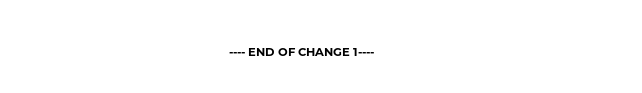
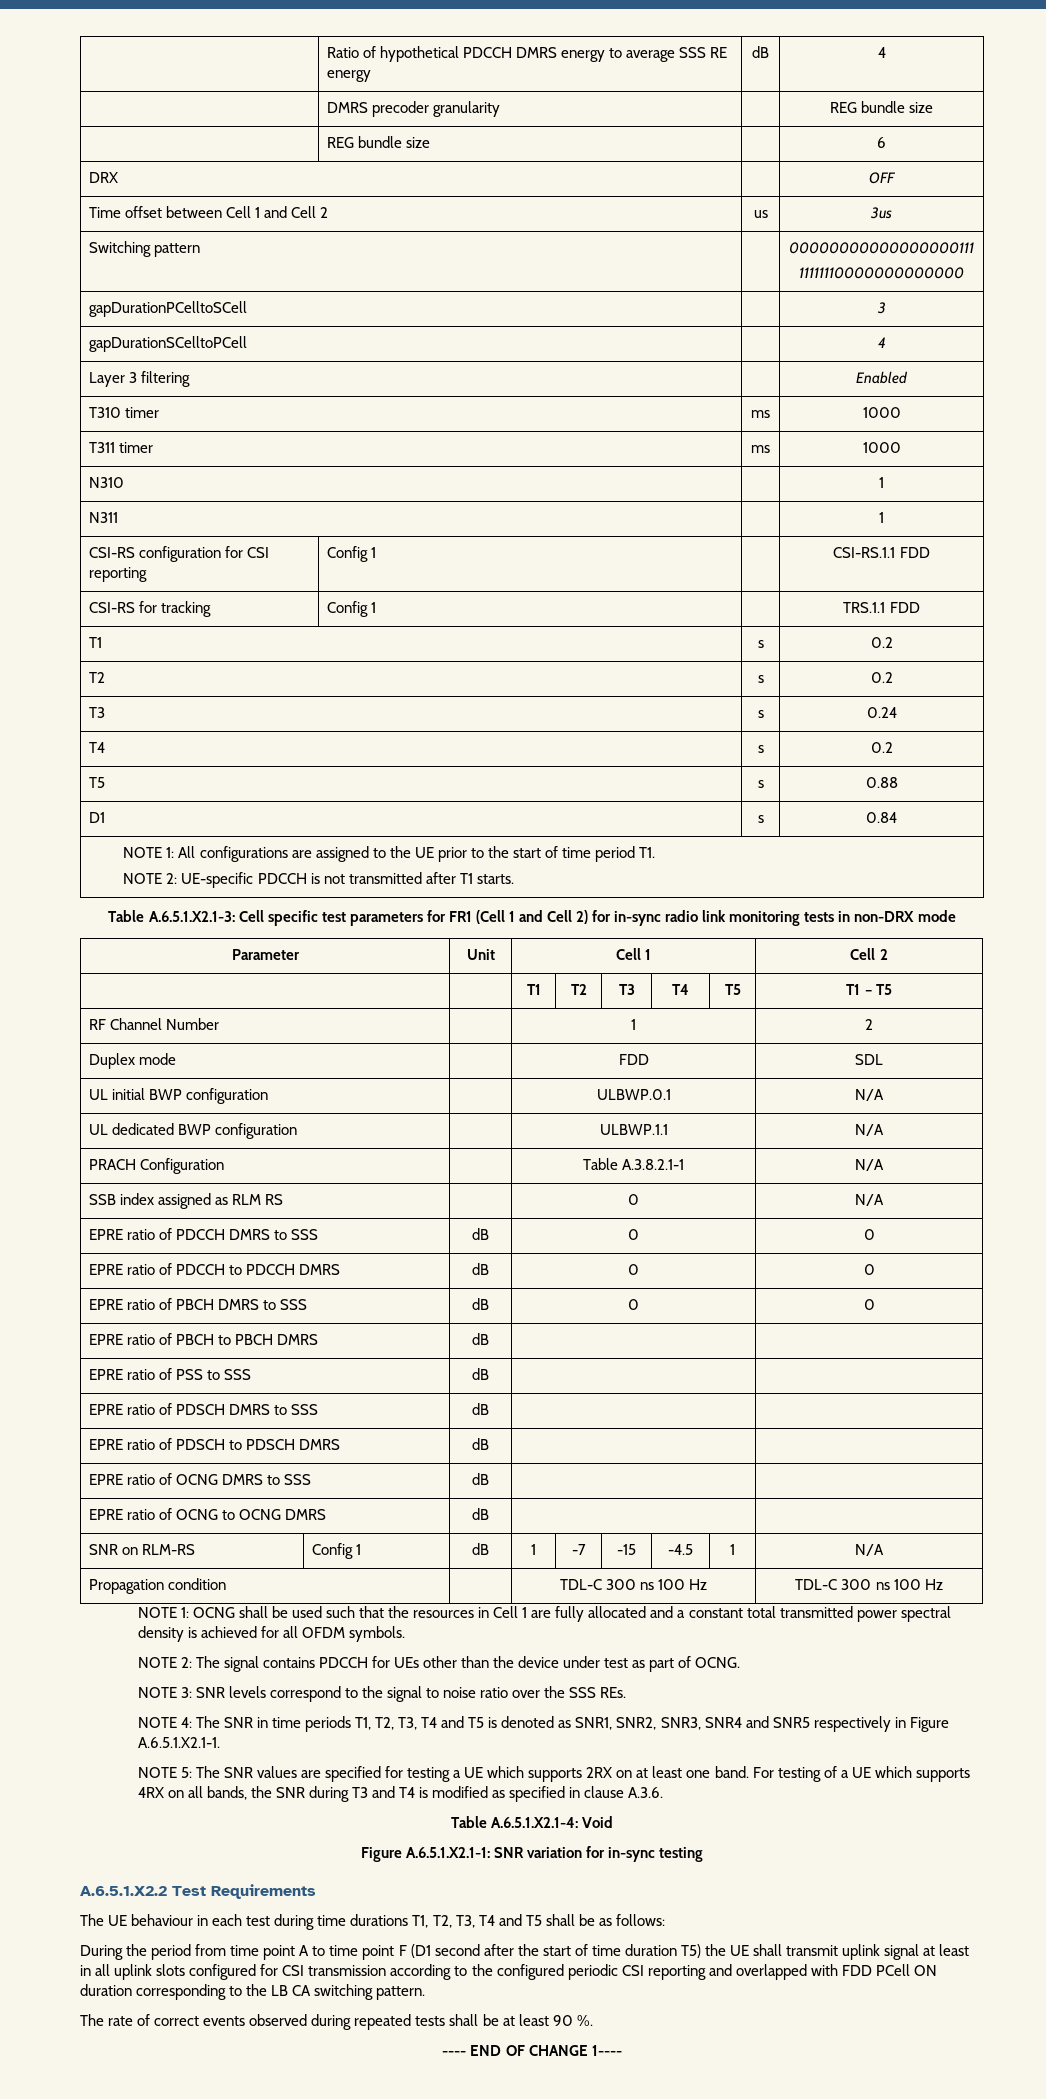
+ | Ratio of hypothetical PDCCH DMRS energy to average SSS RE energy | dB | 4
+ | DMRS precoder granularity | | REG bundle size
+ | REG bundle size | | 6
+ DRX | | OFF
+ Time offset between Cell 1 and Cell 2 | us | 3us
+ Switching pattern | | 00000000000000000111
+ 11111110000000000000
+ gapDurationPCelltoSCell | | 3
+ gapDurationSCelltoPCell | | 4
+ Layer 3 filtering | | Enabled
+ T310 timer | ms | 1000
+ T311 timer | ms | 1000
+ N310 | | 1
+ N311 | | 1
+ CSI-RS configuration for CSI reporting | Config 1 | | CSI-RS.1.1 FDD
+ CSI-RS for tracking | Config 1 | | TRS.1.1 FDD
+ T1 | s | 0.2
+ T2 | s | 0.2
+ T3 | s | 0.24
+ T4 | s | 0.2
+ T5 | s | 0.88
+ D1 | s | 0.84
+ NOTE 1: All configurations are assigned to the UE prior to the start of time period T1.
+ NOTE 2: UE-specific PDCCH is not transmitted after T1 starts.
+ Table A.6.5.1.X2.1-3: Cell specific test parameters for FR1 (Cell 1 and Cell 2) for in-sync radio link monitoring tests in non-DRX mode
+ Parameter | Unit | Cell 1 | Cell 2
+ | | T1 | T2 | T3 | T4 | T5 | T1 – T5
+ RF Channel Number | | 1 | 2
+ Duplex mode | | FDD | SDL
+ UL initial BWP configuration | | ULBWP.0.1 | N/A
+ UL dedicated BWP configuration | | ULBWP.1.1 | N/A
+ PRACH Configuration | | Table A.3.8.2.1-1 | N/A
+ SSB index assigned as RLM RS | | 0 | N/A
+ EPRE ratio of PDCCH DMRS to SSS | dB | 0 | 0
+ EPRE ratio of PDCCH to PDCCH DMRS | dB | 0 | 0
+ EPRE ratio of PBCH DMRS to SSS | dB | 0 | 0
+ EPRE ratio of PBCH to PBCH DMRS | dB | |
+ EPRE ratio of PSS to SSS | dB | |
+ EPRE ratio of PDSCH DMRS to SSS | dB | |
+ EPRE ratio of PDSCH to PDSCH DMRS | dB | |
+ EPRE ratio of OCNG DMRS to SSS | dB | |
+ EPRE ratio of OCNG to OCNG DMRS | dB | |
+ SNR on RLM-RS | Config 1 | dB | 1 | -7 | -15 | -4.5 | 1 | N/A
+ Propagation condition | | TDL-C 300 ns 100 Hz | TDL-C 300 ns 100 Hz
+ NOTE 1: OCNG shall be used such that the resources in Cell 1 are fully allocated and a constant total transmitted power spectral density is achieved for all OFDM symbols.
+ NOTE 2: The signal contains PDCCH for UEs other than the device under test as part of OCNG.
+ NOTE 3: SNR levels correspond to the signal to noise ratio over the SSS REs.
+ NOTE 4: The SNR in time periods T1, T2, T3, T4 and T5 is denoted as SNR1, SNR2, SNR3, SNR4 and SNR5 respectively in Figure A.6.5.1.X2.1-1.
+ NOTE 5: The SNR values are specified for testing a UE which supports 2RX on at least one band. For testing of a UE which supports 4RX on all bands, the SNR during T3 and T4 is modified as specified in clause A.3.6.
+ Table A.6.5.1.X2.1-4: Void
+ Figure A.6.5.1.X2.1-1: SNR variation for in-sync testing
+ A.6.5.1.X2.2 Test Requirements
+ The UE behaviour in each test during time durations T1, T2, T3, T4 and T5 shall be as follows:
+ During the period from time point A to time point F (D1 second after the start of time duration T5) the UE shall transmit uplink signal at least in all uplink slots configured for CSI transmission according to the configured periodic CSI reporting and overlapped with FDD PCell ON duration corresponding to the LB CA switching pattern.
+ The rate of correct events observed during repeated tests shall be at least 90 %.

